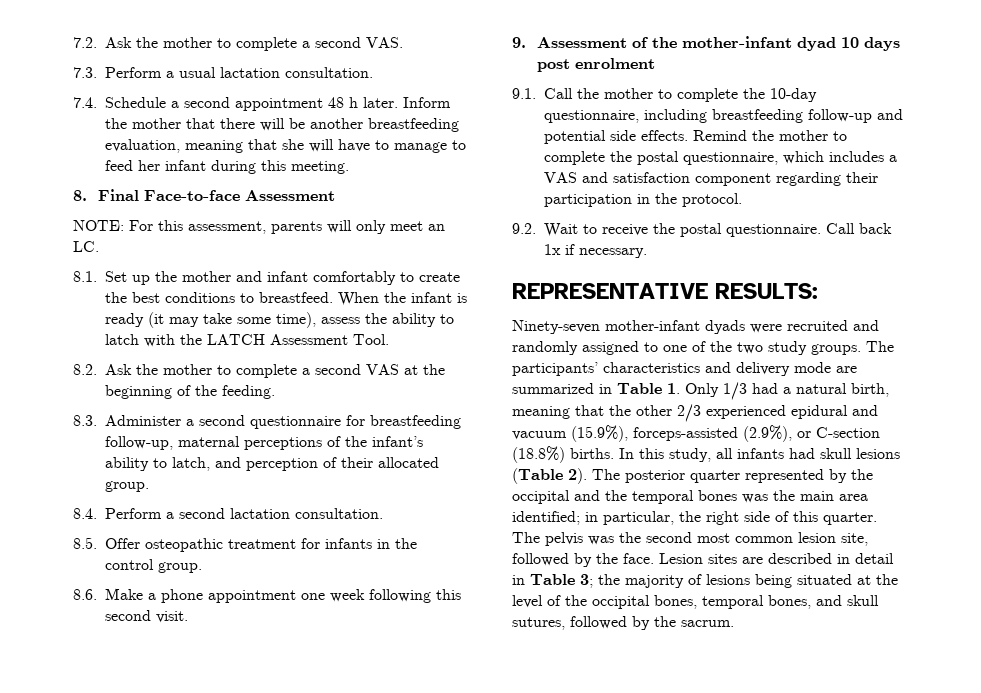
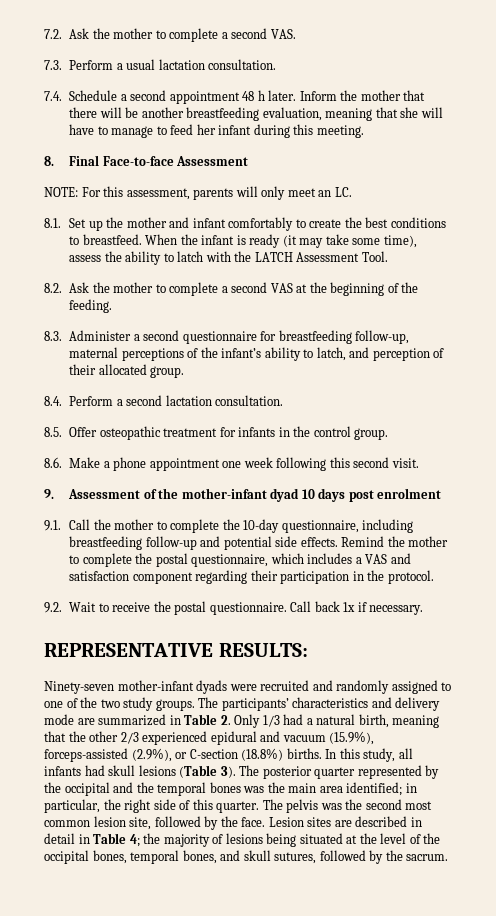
- The participants’ characteristics and delivery mode are summarized in Table 1. Only 1/3 had a natural birth, meaning that the other 2/3 experienced epidural and vacuum (15.9%), forceps-assisted (2.9%), or C-section (18.8%) births.
+ The participants’ characteristics and delivery mode are summarized in Table 2. Only 1/3 had a natural birth, meaning that the other 2/3 experienced epidural and vacuum (15.9%), forceps-assisted (2.9%), or C-section (18.8%) births.
- In this study, all infants had skull lesions (Table 2).
+ In this study, all infants had skull lesions (Table 3).
- Lesion sites are described in detail in Table 3; the majority of lesions being situated at the level of the occipital bones, temporal bones, and skull sutures, followed by the sacrum.
+ Lesion sites are described in detail in Table 4; the majority of lesions being situated at the level of the occipital bones, temporal bones, and skull sutures, followed by the sacrum.

